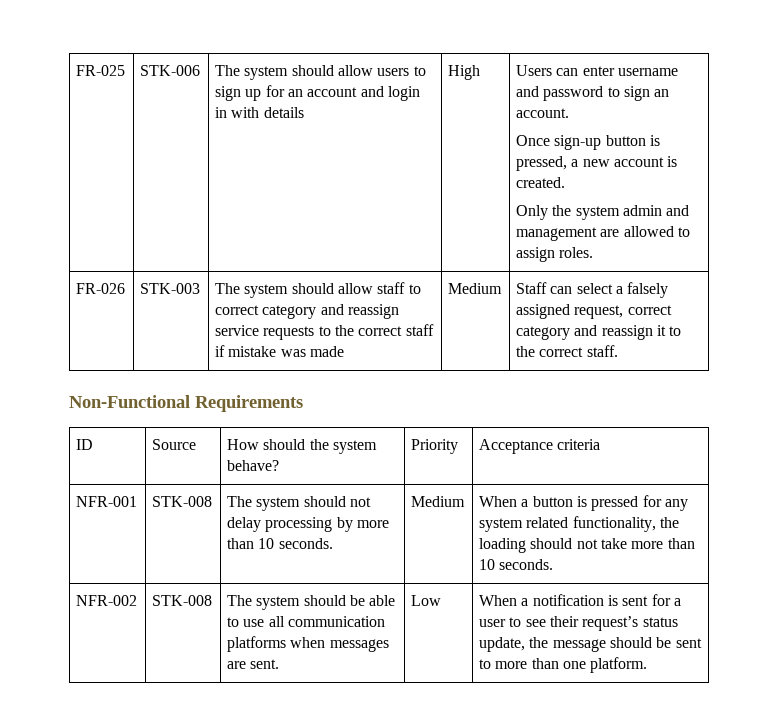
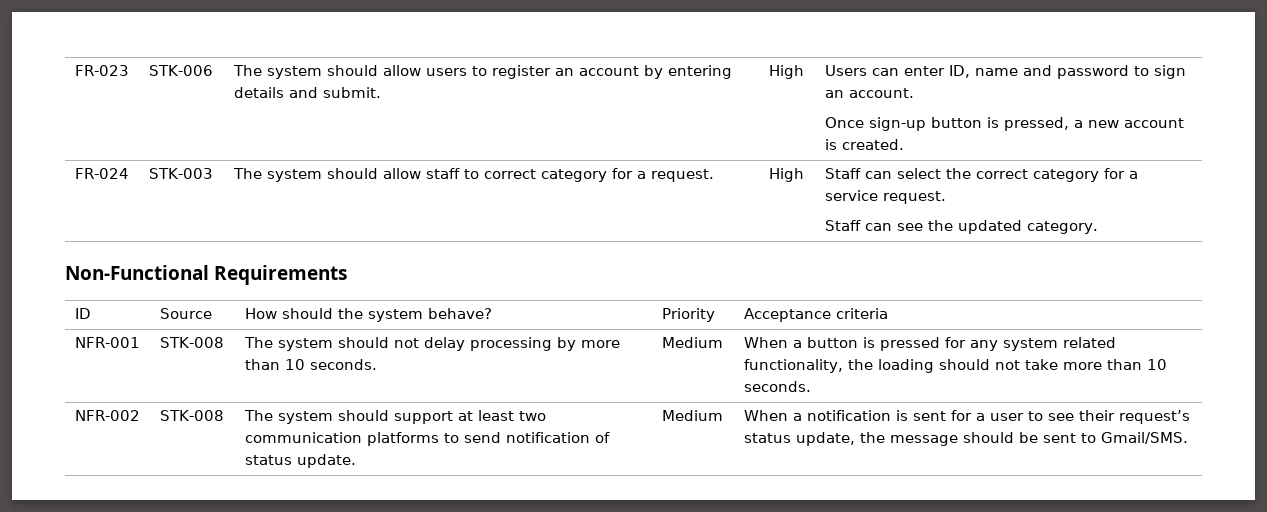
- FR-025
+ FR-023
- The system should allow users to sign up for an account and login in with details
+ The system should allow users to register an account by entering details and submit.
- Users can enter username and password to sign an account.
+ Users can enter ID, name and password to sign an account.
- Only the system admin and management are allowed to assign roles.
- FR-026 | STK-003 | The system should allow staff to correct category and reassign service requests to the correct staff if mistake was made | Medium | Staff can select a falsely assigned request, correct category and reassign it to the correct staff.
+ FR-024 | STK-003 | The system should allow staff to correct category for a request. | High | Staff can select the correct category for a service request.
+ Staff can see the updated category.
- The system should be able to use all communication platforms when messages are sent. | Low
+ The system should support at least two communication platforms to send notification of status update. | Medium
- When a notification is sent for a user to see their request’s status update, the message should be sent to more than one platform.
+ When a notification is sent for a user to see their request’s status update, the message should be sent to Gmail/SMS.

